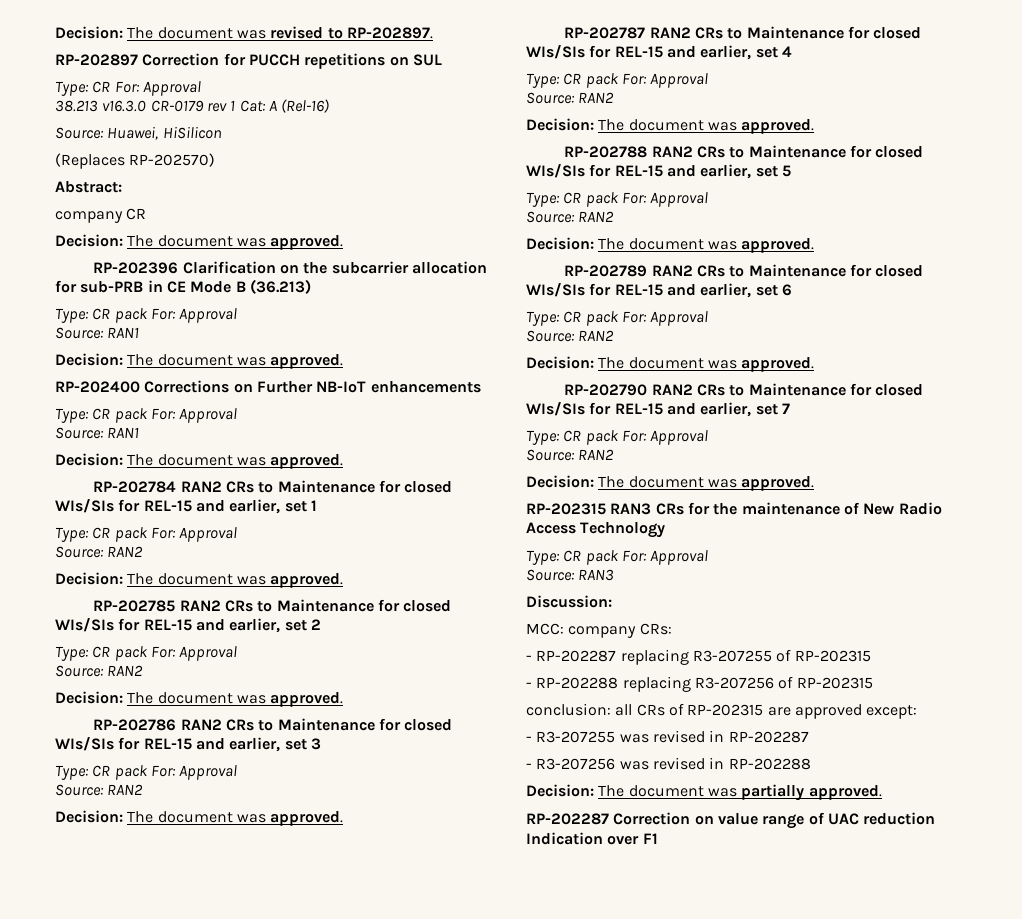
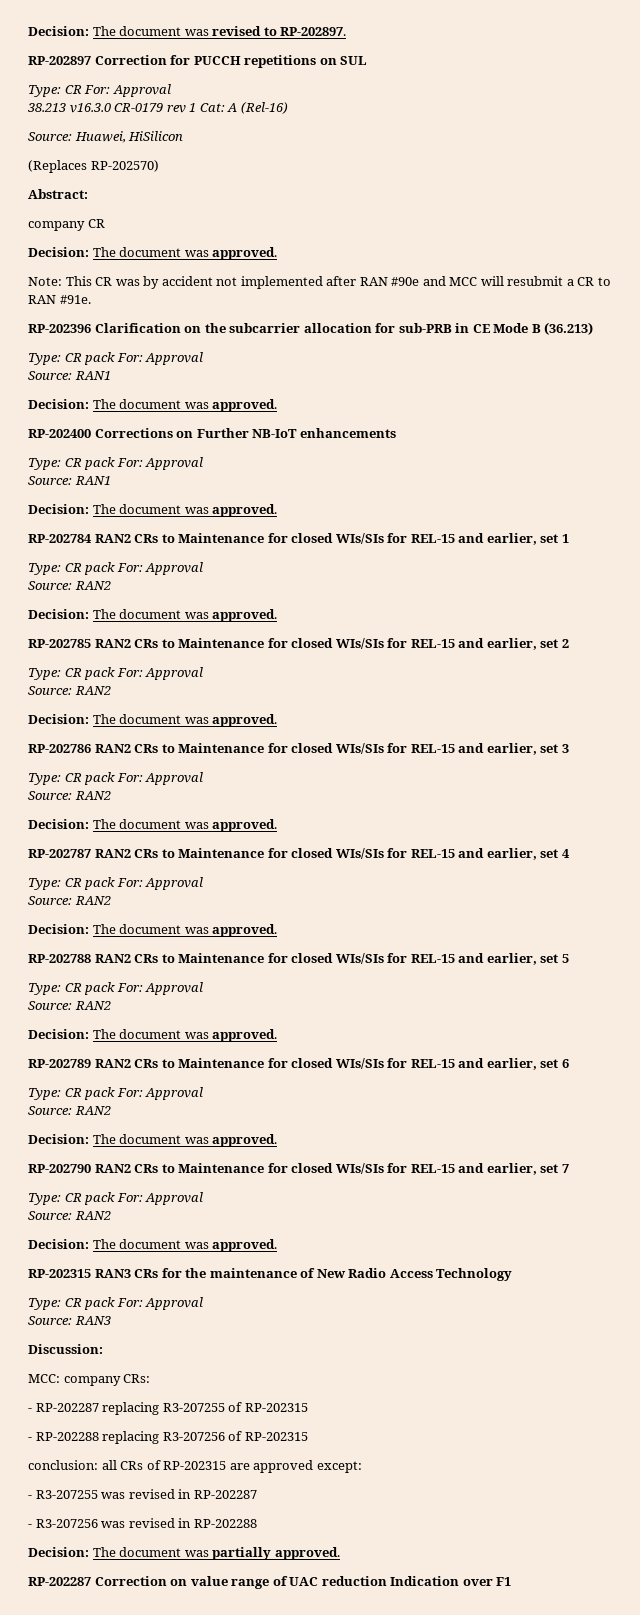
+ Note: This CR was by accident not implemented after RAN #90e and MCC will resubmit a CR to RAN #91e.

